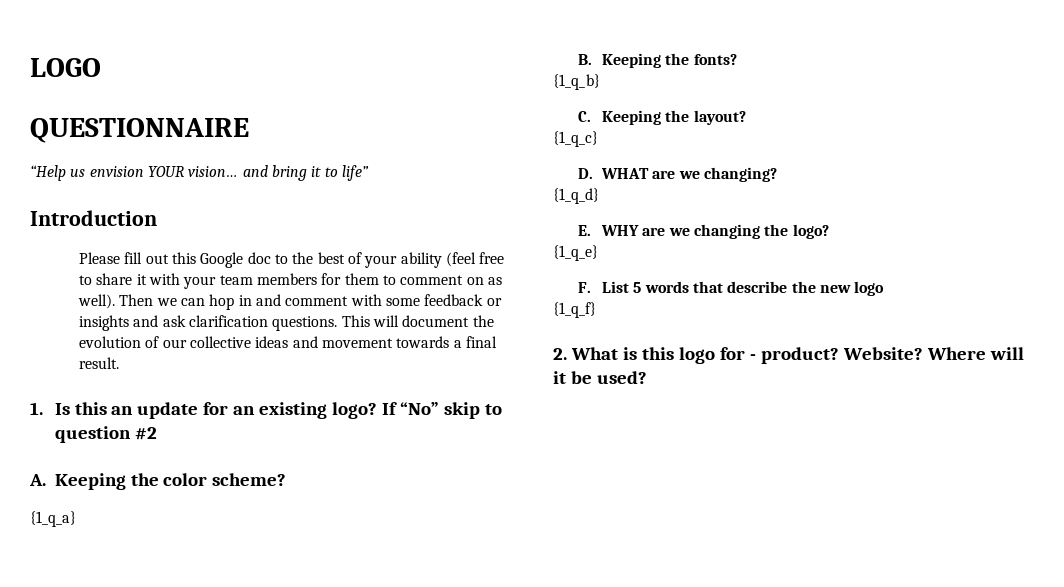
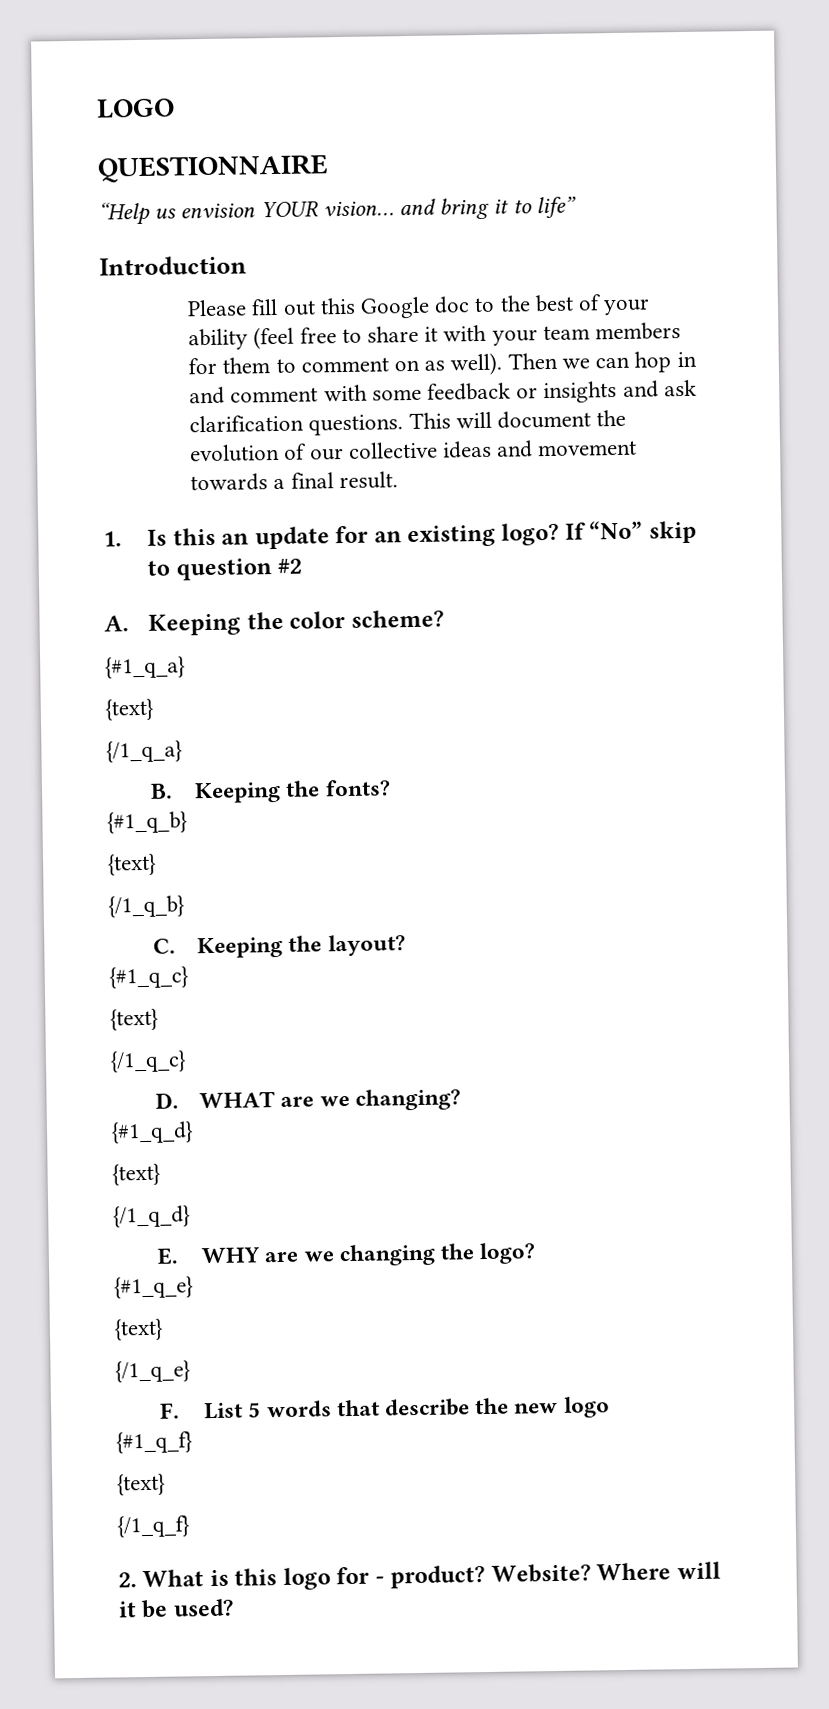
- {1_q_a}
+ {#1_q_a}
+ {text}
+ {/1_q_a}
- {1_q_b}
+ {#1_q_b}
+ {text}
+ {/1_q_b}
- {1_q_c}
+ {#1_q_c}
+ {text}
+ {/1_q_c}
- {1_q_d}
+ {#1_q_d}
+ {text}
+ {/1_q_d}
- {1_q_e}
+ {#1_q_e}
+ {text}
+ {/1_q_e}
- {1_q_f}
+ {#1_q_f}
+ {text}
+ {/1_q_f}

